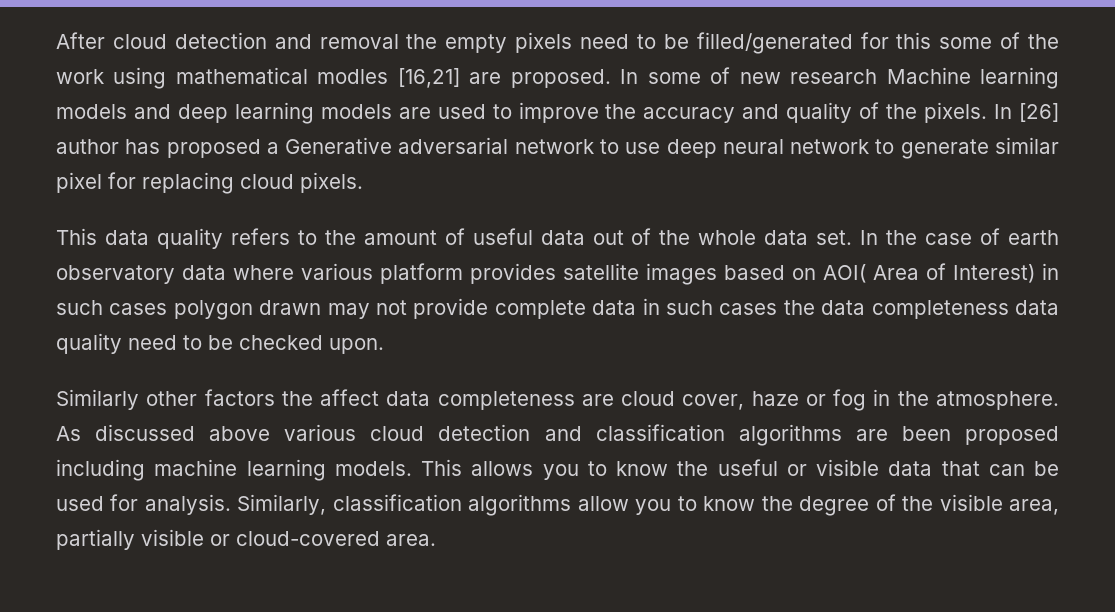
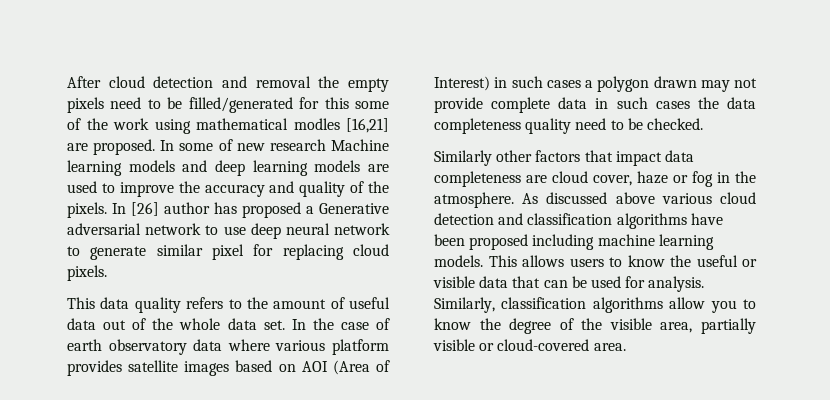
- In the case of earth observatory data where various platform provides satellite images based on AOI( Area of Interest) in such cases polygon drawn may not provide complete data in such cases the data completeness data quality need to be checked upon.
+ In the case of earth observatory data where various platform provides satellite images based on AOI (Area of Interest) in such cases a polygon drawn may not provide complete data in such cases the data completeness quality need to be checked.
- Similarly other factors the affect data completeness are cloud cover, haze or fog in the atmosphere.
+ Similarly other factors that impact data completeness are cloud cover, haze or fog in the atmosphere.
- As discussed above various cloud detection and classification algorithms are been proposed including machine learning models.
+ As discussed above various cloud detection and classification algorithms have been proposed including machine learning models.
- This allows you to know the useful or visible data that can be used for analysis.
+ This allows users to know the useful or visible data that can be used for analysis.

